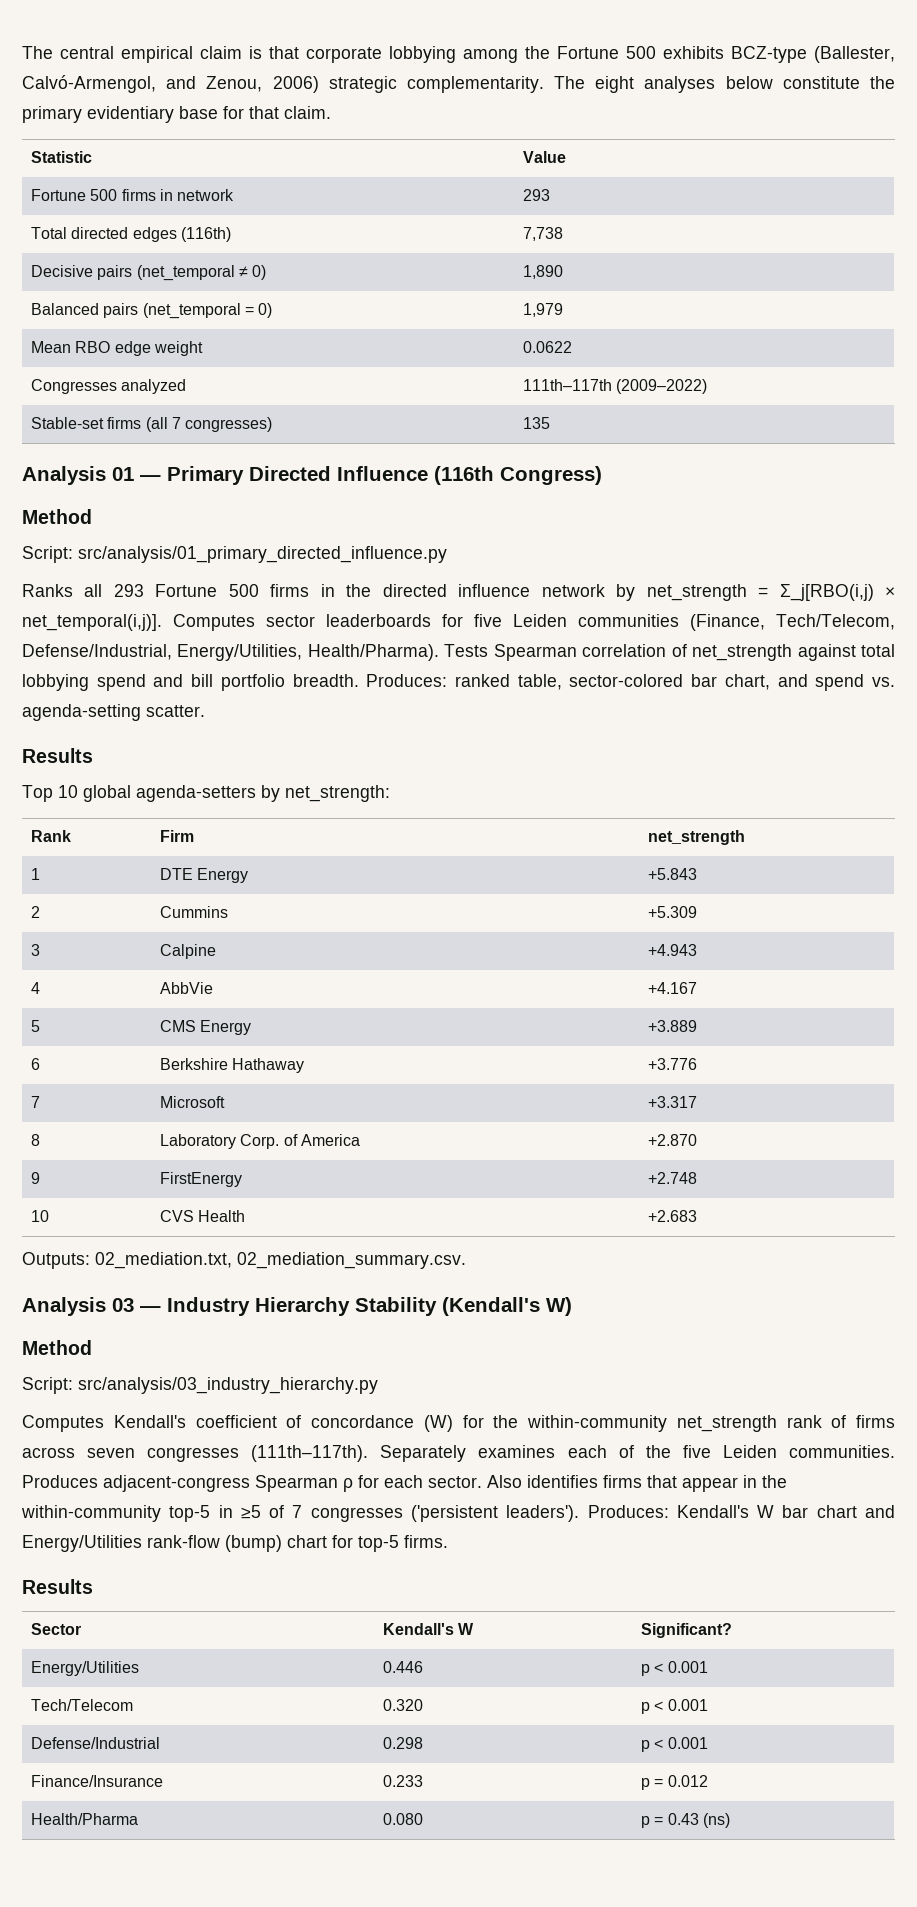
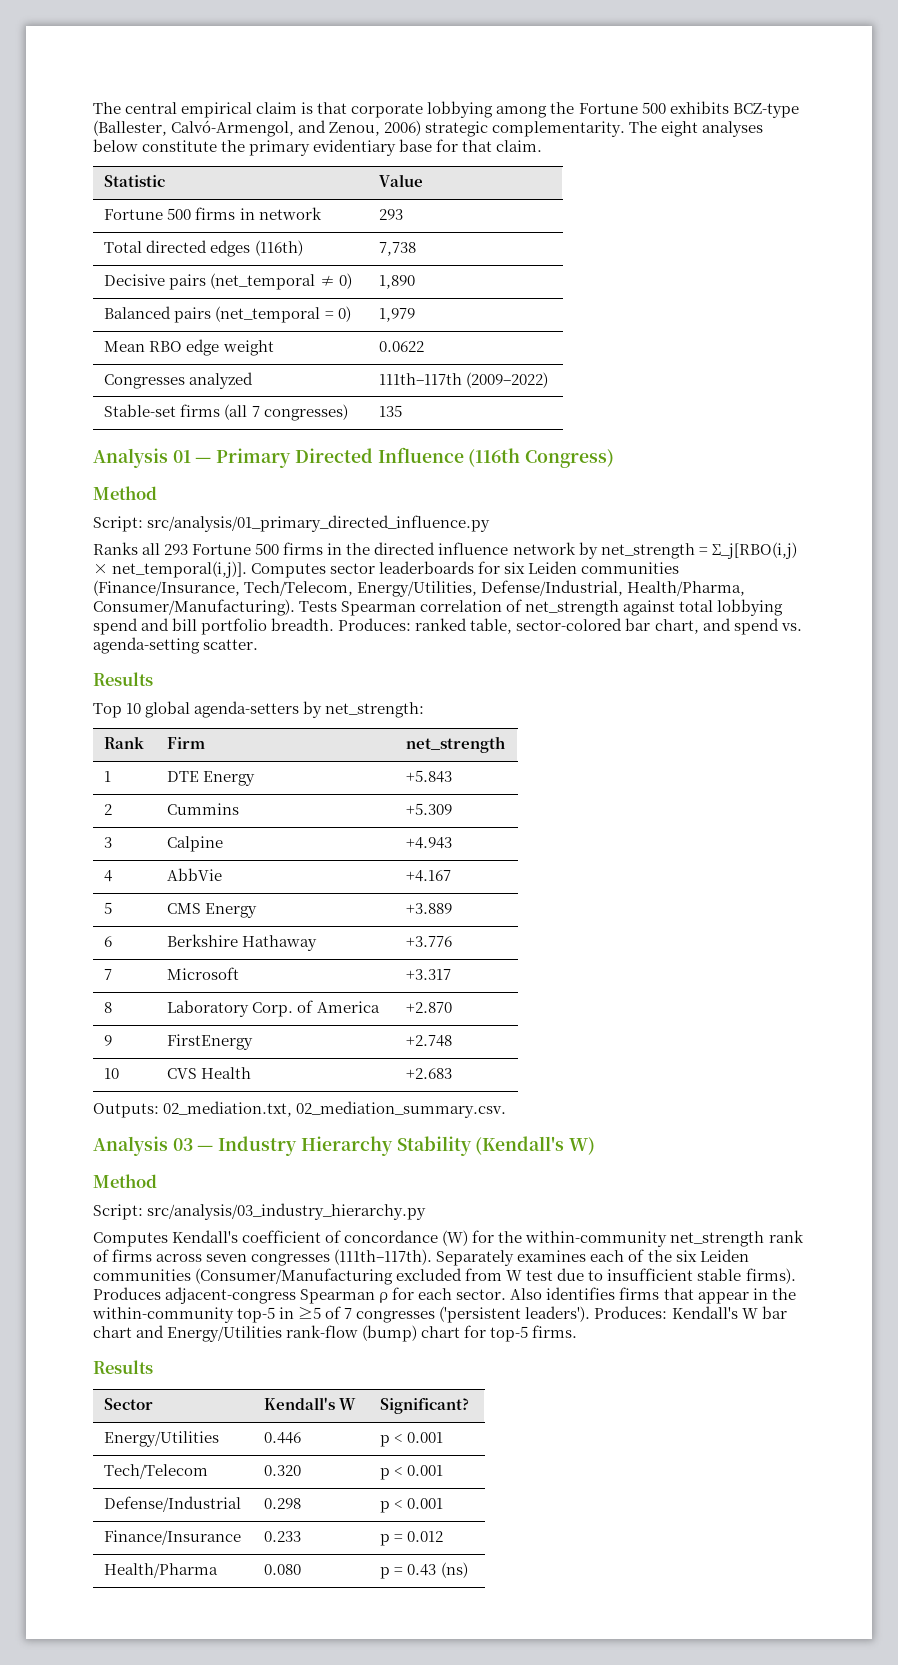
- Computes sector leaderboards for five Leiden communities (Finance, Tech/Telecom, Defense/Industrial, Energy/Utilities, Health/Pharma).
+ Computes sector leaderboards for six Leiden communities (Finance/Insurance, Tech/Telecom, Energy/Utilities, Defense/Industrial, Health/Pharma, Consumer/Manufacturing).
- Separately examines each of the five Leiden communities.
+ Separately examines each of the six Leiden communities (Consumer/Manufacturing excluded from W test due to insufficient stable firms).

